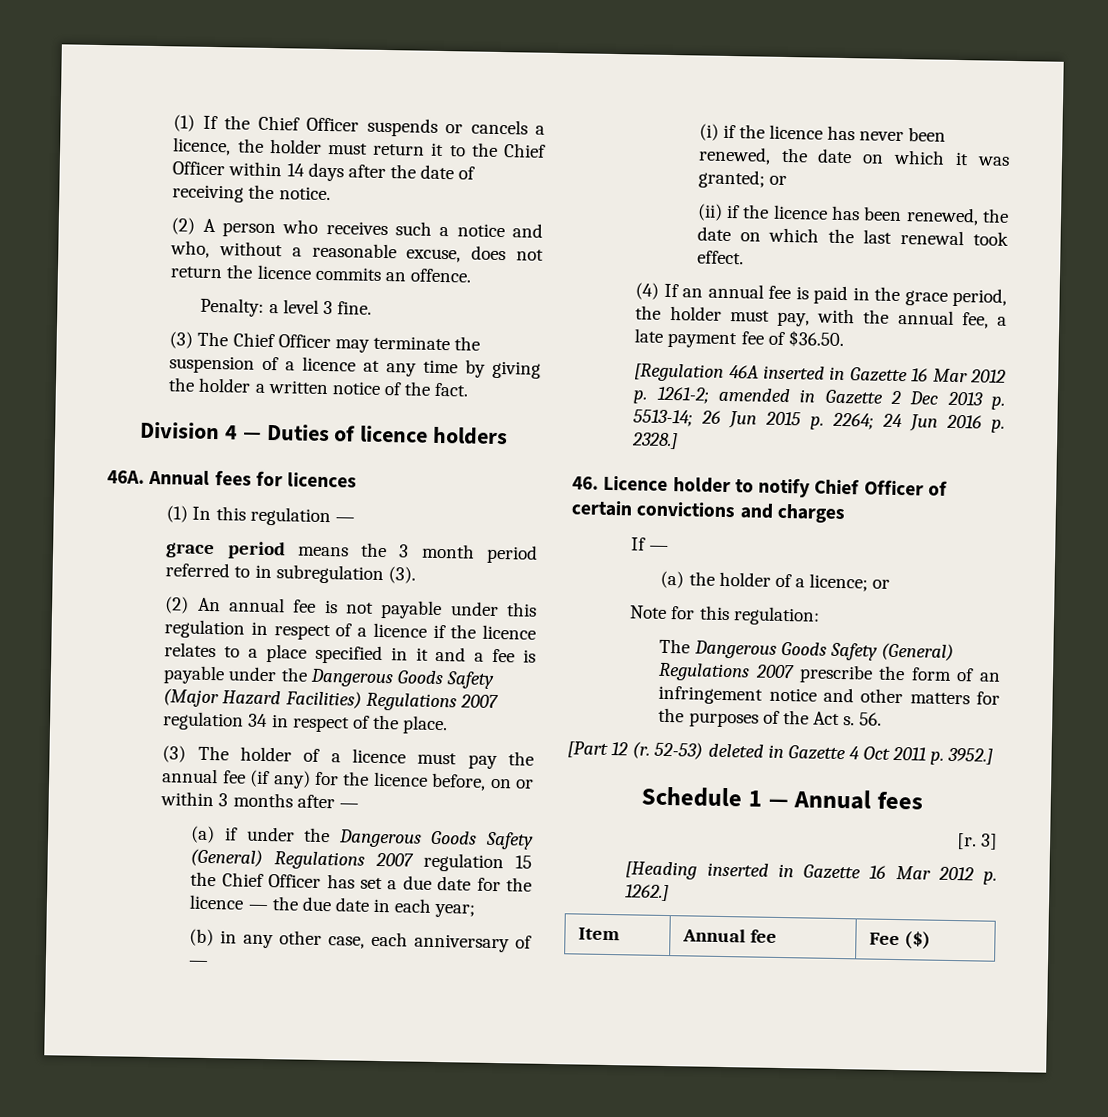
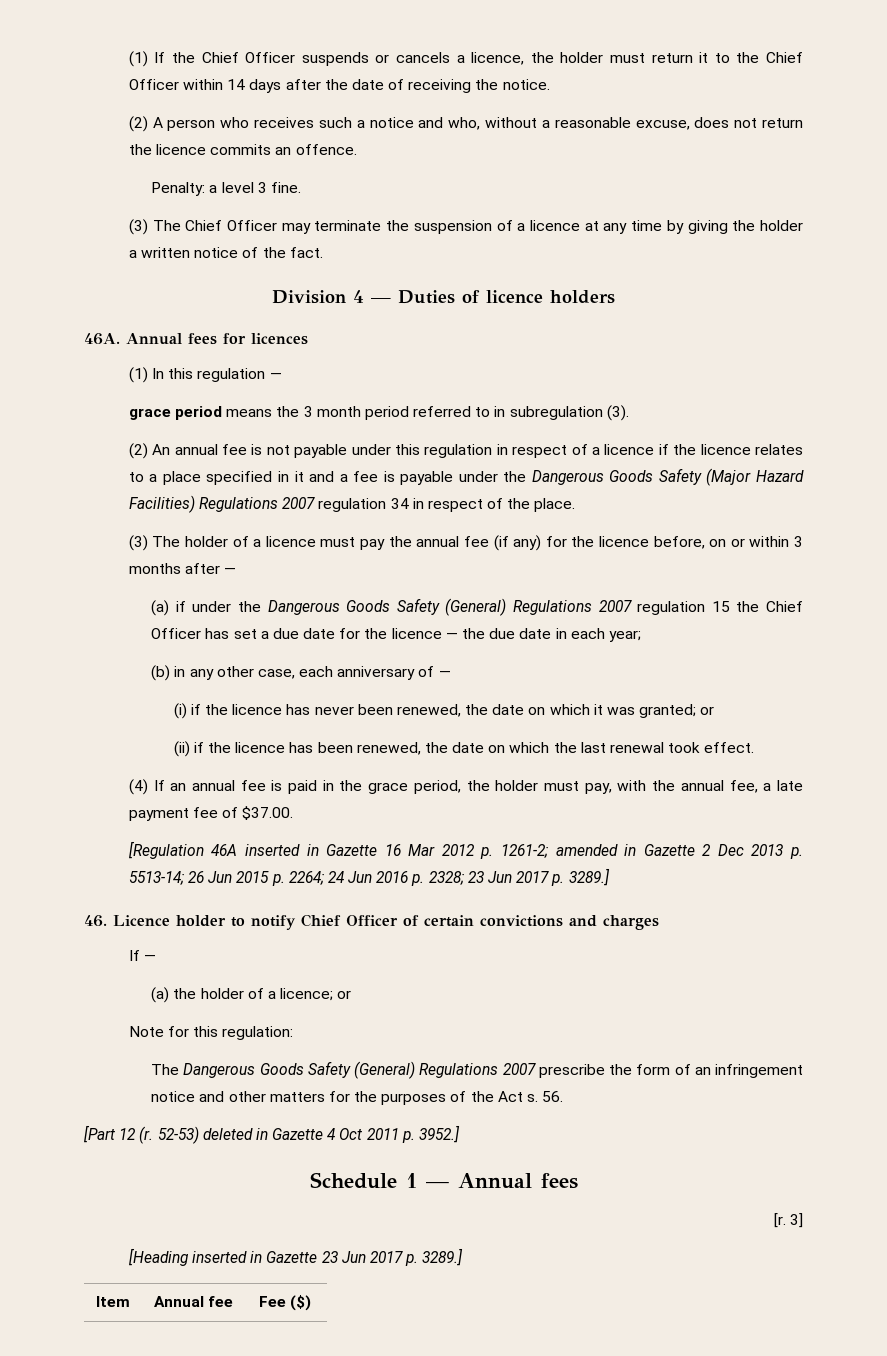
- (4) If an annual fee is paid in the grace period, the holder must pay, with the annual fee, a late payment fee of $36.50.
+ (4) If an annual fee is paid in the grace period, the holder must pay, with the annual fee, a late payment fee of $37.00.
- [Regulation 46A inserted in Gazette 16 Mar 2012 p. 1261-2; amended in Gazette 2 Dec 2013 p. 5513-14; 26 Jun 2015 p. 2264; 24 Jun 2016 p. 2328.]
+ [Regulation 46A inserted in Gazette 16 Mar 2012 p. 1261-2; amended in Gazette 2 Dec 2013 p. 5513-14; 26 Jun 2015 p. 2264; 24 Jun 2016 p. 2328; 23 Jun 2017 p. 3289.]
- [Heading inserted in Gazette 16 Mar 2012 p. 1262.]
+ [Heading inserted in Gazette 23 Jun 2017 p. 3289.]

